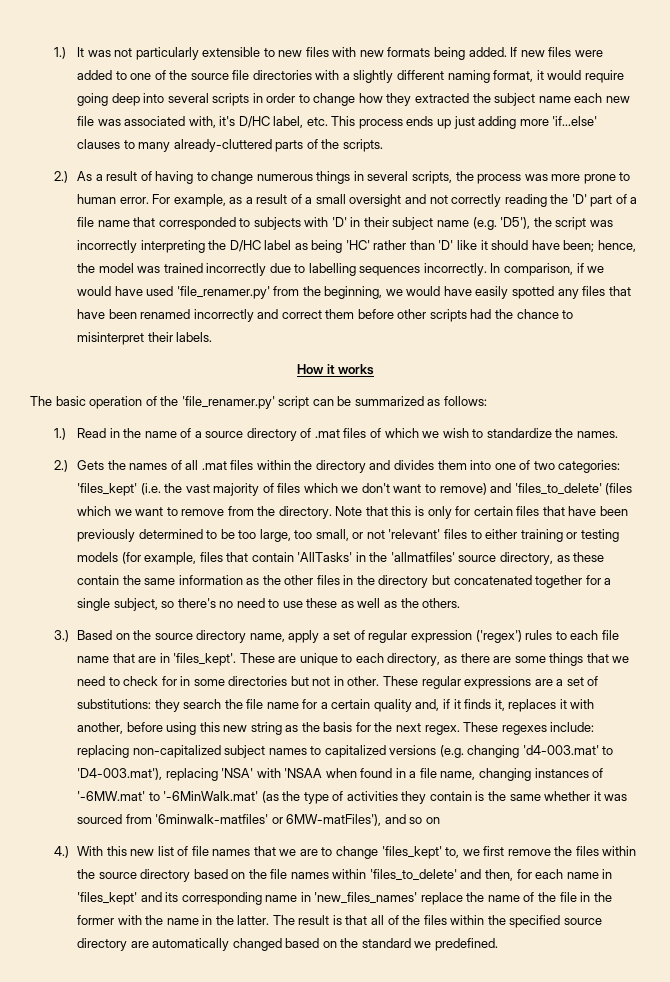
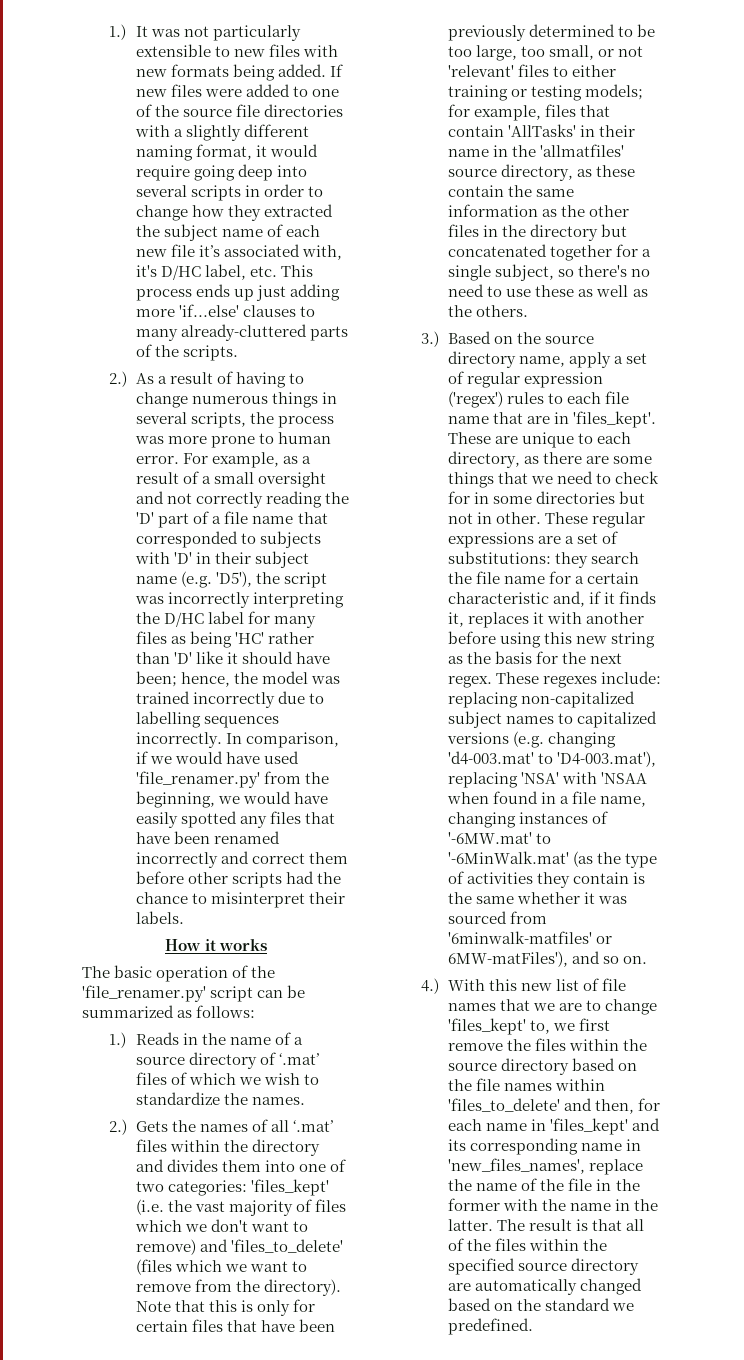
- If new files were added to one of the source file directories with a slightly different naming format, it would require going deep into several scripts in order to change how they extracted the subject name each new file was associated with, it's D/HC label, etc. This process ends up just adding more 'if...else' clauses to many already-cluttered parts of the scripts.
+ If new files were added to one of the source file directories with a slightly different naming format, it would require going deep into several scripts in order to change how they extracted the subject name of each new file it’s associated with, it's D/HC label, etc. This process ends up just adding more 'if...else' clauses to many already-cluttered parts of the scripts.
- For example, as a result of a small oversight and not correctly reading the 'D' part of a file name that corresponded to subjects with 'D' in their subject name (e.g. 'D5'), the script was incorrectly interpreting the D/HC label as being 'HC' rather than 'D' like it should have been;
+ For example, as a result of a small oversight and not correctly reading the 'D' part of a file name that corresponded to subjects with 'D' in their subject name (e.g. 'D5'), the script was incorrectly interpreting the D/HC label for many files as being 'HC' rather than 'D' like it should have been;
- 1.) Read in the name of a source directory of .mat files of which we wish to standardize the names.
+ 1.) Reads in the name of a source directory of ‘.mat’ files of which we wish to standardize the names.
- 2.) Gets the names of all .mat files within the directory and divides them into one of two categories: 'files_kept' (i.e. the vast majority of files which we don't want to remove) and 'files_to_delete' (files which we want to remove from the directory.
+ 2.) Gets the names of all ‘.mat’ files within the directory and divides them into one of two categories: 'files_kept' (i.e. the vast majority of files which we don't want to remove) and 'files_to_delete' (files which we want to remove from the directory).
- Note that this is only for certain files that have been previously determined to be too large, too small, or not 'relevant' files to either training or testing models (for example, files that contain 'AllTasks' in the 'allmatfiles' source directory, as these contain the same information as the other files in the directory but concatenated together for a single subject, so there's no need to use these as well as the others.
+ Note that this is only for certain files that have been previously determined to be too large, too small, or not 'relevant' files to either training or testing models; for example, files that contain 'AllTasks' in their name in the 'allmatfiles' source directory, as these contain the same information as the other files in the directory but concatenated together for a single subject, so there's no need to use these as well as the others.
- These regular expressions are a set of substitutions: they search the file name for a certain quality and, if it finds it, replaces it with another, before using this new string as the basis for the next regex.
+ These regular expressions are a set of substitutions: they search the file name for a certain characteristic and, if it finds it, replaces it with another before using this new string as the basis for the next regex.
- These regexes include: replacing non-capitalized subject names to capitalized versions (e.g. changing 'd4-003.mat' to 'D4-003.mat'), replacing 'NSA' with 'NSAA when found in a file name, changing instances of '-6MW.mat' to '-6MinWalk.mat' (as the type of activities they contain is the same whether it was sourced from '6minwalk-matfiles' or 6MW-matFiles'), and so on
+ These regexes include: replacing non-capitalized subject names to capitalized versions (e.g. changing 'd4-003.mat' to 'D4-003.mat'), replacing 'NSA' with 'NSAA when found in a file name, changing instances of '-6MW.mat' to '-6MinWalk.mat' (as the type of activities they contain is the same whether it was sourced from '6minwalk-matfiles' or 6MW-matFiles'), and so on.
- 4.) With this new list of file names that we are to change 'files_kept' to, we first remove the files within the source directory based on the file names within 'files_to_delete' and then, for each name in 'files_kept' and its corresponding name in 'new_files_names' replace the name of the file in the former with the name in the latter.
+ 4.) With this new list of file names that we are to change 'files_kept' to, we first remove the files within the source directory based on the file names within 'files_to_delete' and then, for each name in 'files_kept' and its corresponding name in 'new_files_names', replace the name of the file in the former with the name in the latter.

